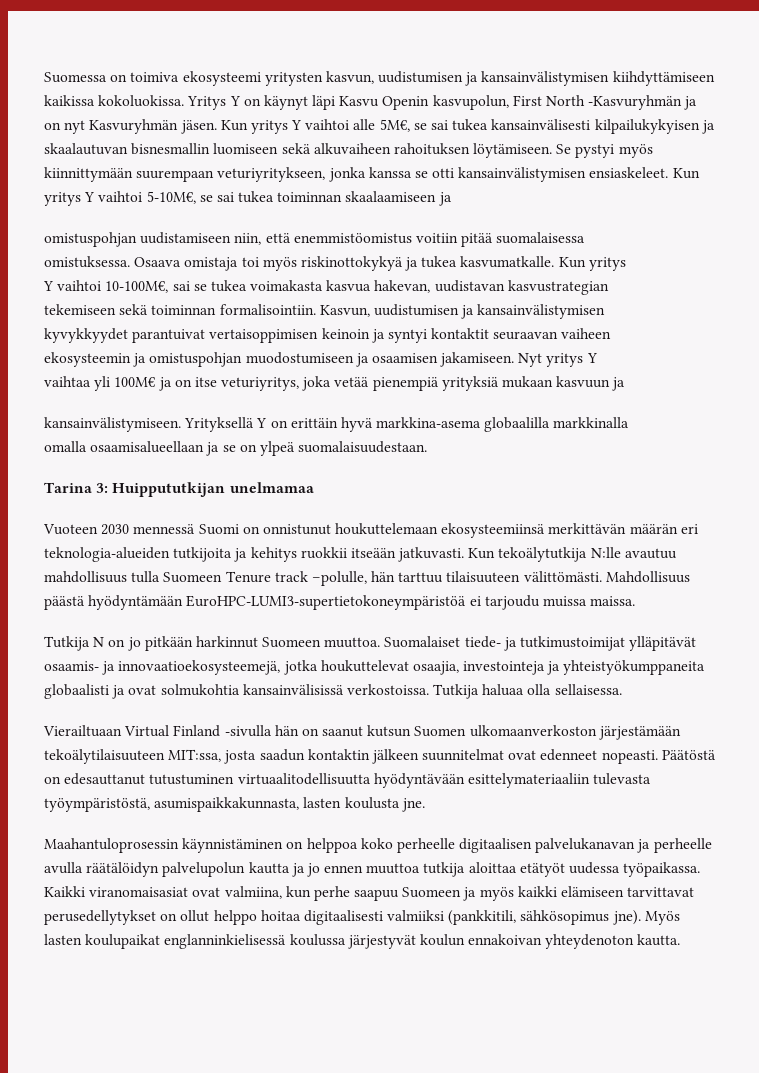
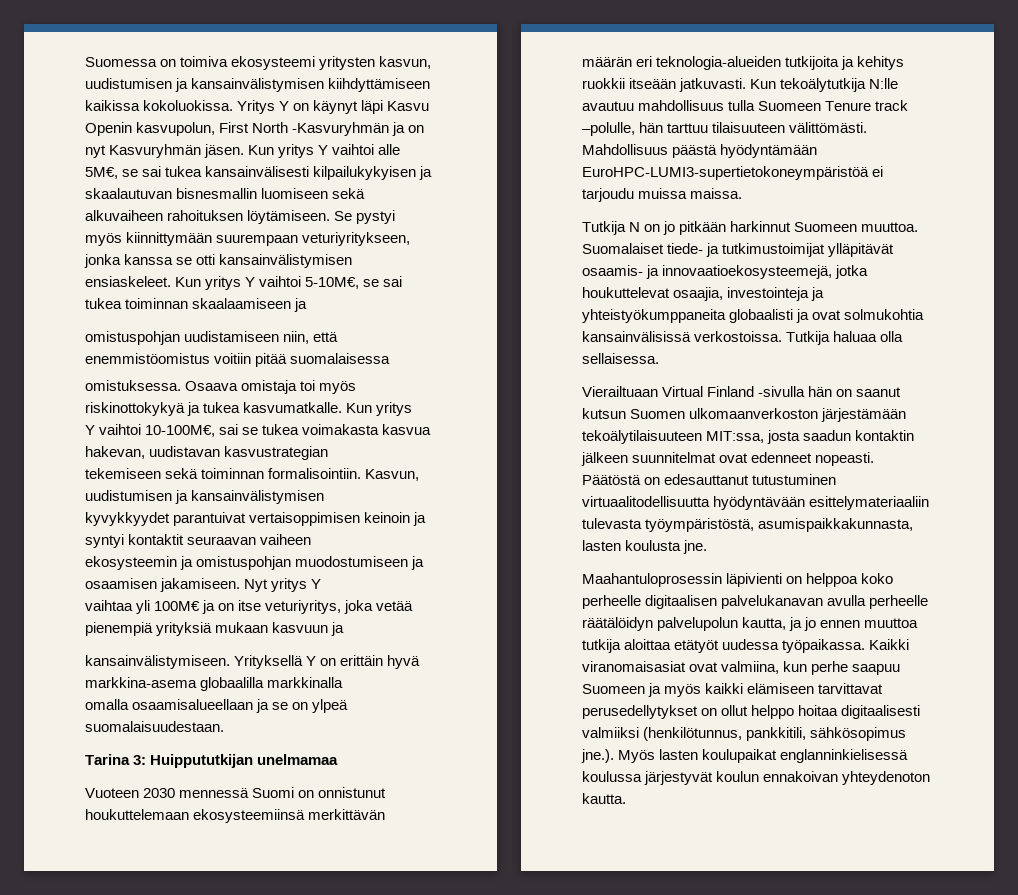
- Maahantuloprosessin käynnistäminen on helppoa koko perheelle digitaalisen palvelukanavan ja perheelle avulla räätälöidyn palvelupolun kautta ja jo ennen muuttoa tutkija aloittaa etätyöt uudessa työpaikassa.
+ Maahantuloprosessin läpivienti on helppoa koko perheelle digitaalisen palvelukanavan avulla perheelle räätälöidyn palvelupolun kautta, ja jo ennen muuttoa tutkija aloittaa etätyöt uudessa työpaikassa.
- Kaikki viranomaisasiat ovat valmiina, kun perhe saapuu Suomeen ja myös kaikki elämiseen tarvittavat perusedellytykset on ollut helppo hoitaa digitaalisesti valmiiksi (pankkitili, sähkösopimus jne). Myös lasten koulupaikat englanninkielisessä koulussa järjestyvät koulun ennakoivan yhteydenoton kautta.
+ Kaikki viranomaisasiat ovat valmiina, kun perhe saapuu Suomeen ja myös kaikki elämiseen tarvittavat perusedellytykset on ollut helppo hoitaa digitaalisesti valmiiksi (henkilötunnus, pankkitili, sähkösopimus jne.). Myös lasten koulupaikat englanninkielisessä koulussa järjestyvät koulun ennakoivan yhteydenoton kautta.

